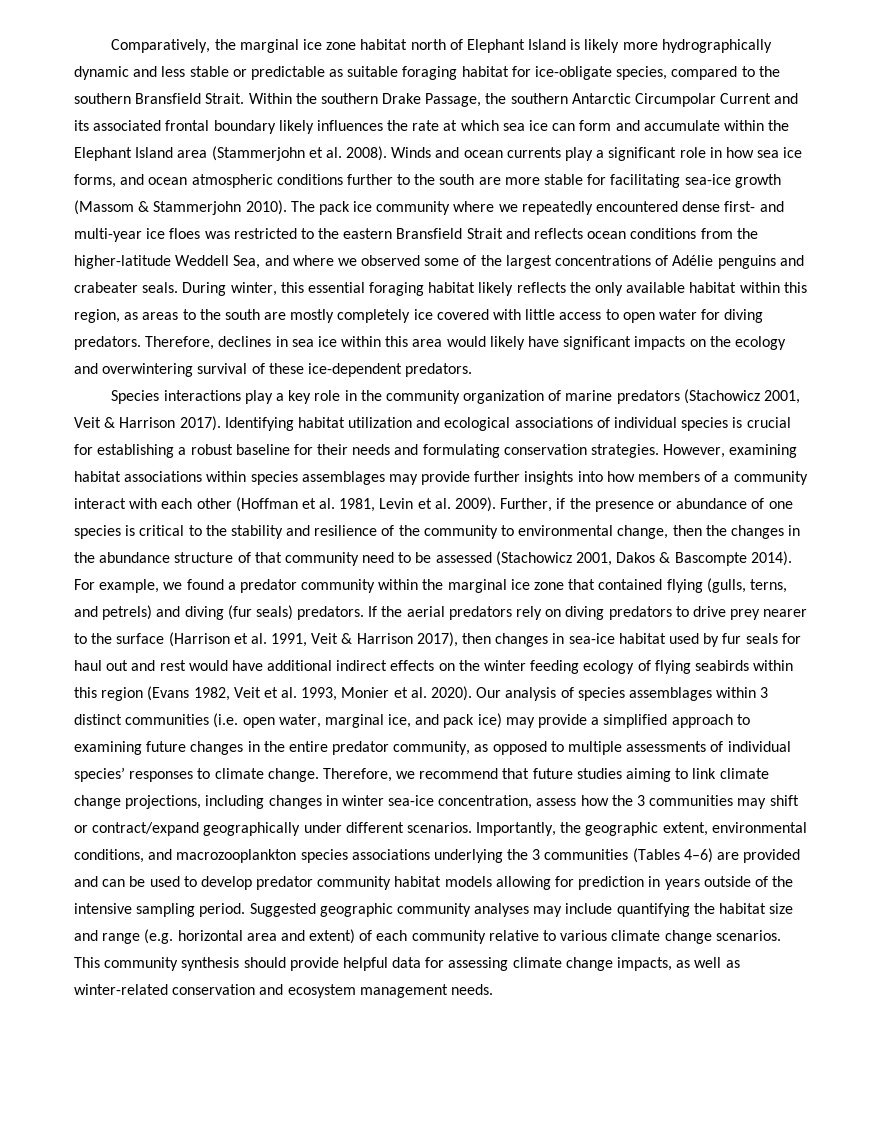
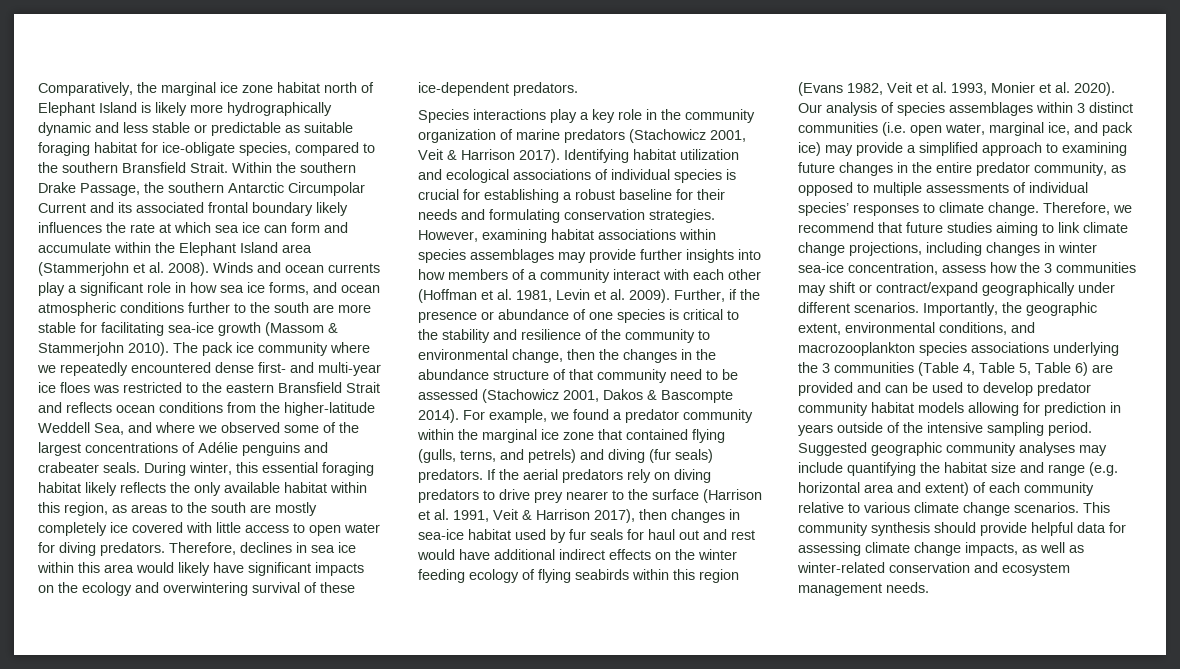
- Importantly, the geographic extent, environmental conditions, and macrozooplankton species associations underlying the 3 communities (Tables 4–6) are provided and can be used to develop predator community habitat models allowing for prediction in years outside of the intensive sampling period.
+ Importantly, the geographic extent, environmental conditions, and macrozooplankton species associations underlying the 3 communities (Table 4, Table 5, Table 6) are provided and can be used to develop predator community habitat models allowing for prediction in years outside of the intensive sampling period.

